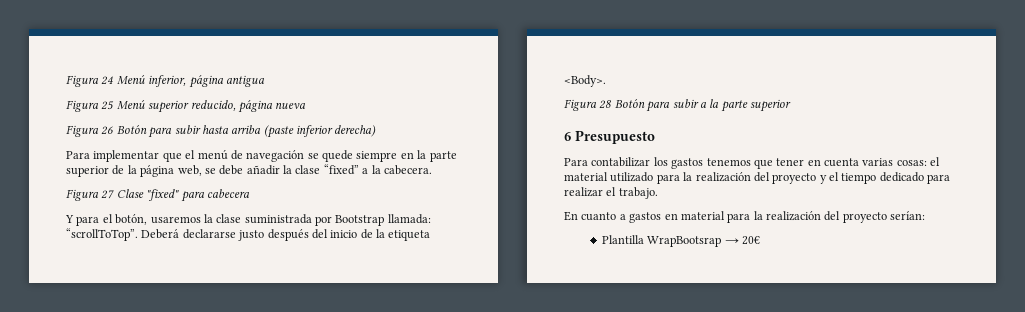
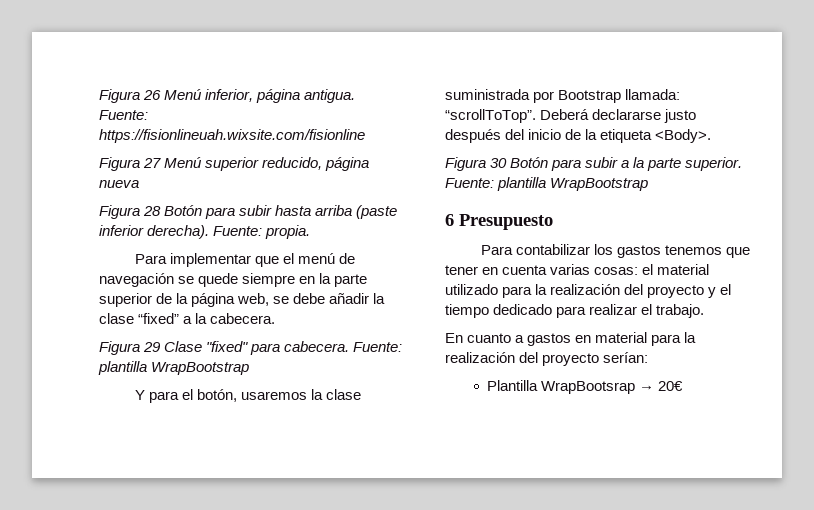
- Figura 24 Menú inferior, página antigua
- Figura 25 Menú superior reducido, página nueva
+ Figura 26 Menú inferior, página antigua. Fuente: https://fisionlineuah.wixsite.com/fisionline
+ Figura 27 Menú superior reducido, página nueva
- Figura 26 Botón para subir hasta arriba (paste inferior derecha)
+ Figura 28 Botón para subir hasta arriba (paste inferior derecha). Fuente: propia.
- Figura 27 Clase "fixed" para cabecera
+ Figura 29 Clase "fixed" para cabecera. Fuente: plantilla WrapBootstrap
- Figura 28 Botón para subir a la parte superior
+ Figura 30 Botón para subir a la parte superior. Fuente: plantilla WrapBootstrap

